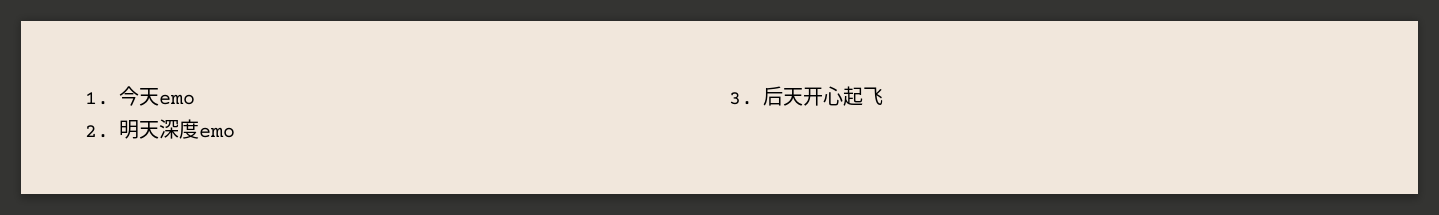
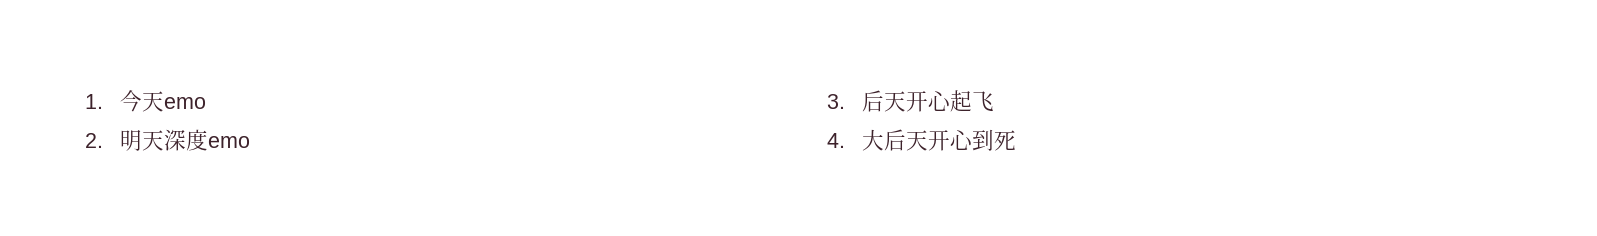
+ 4.大后天开心到死

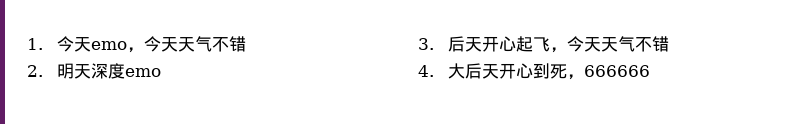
- 1.今天emo
+ 1.今天emo，今天天气不错
- 3.后天开心起飞
+ 3.后天开心起飞，今天天气不错
- 4.大后天开心到死
+ 4.大后天开心到死，666666

